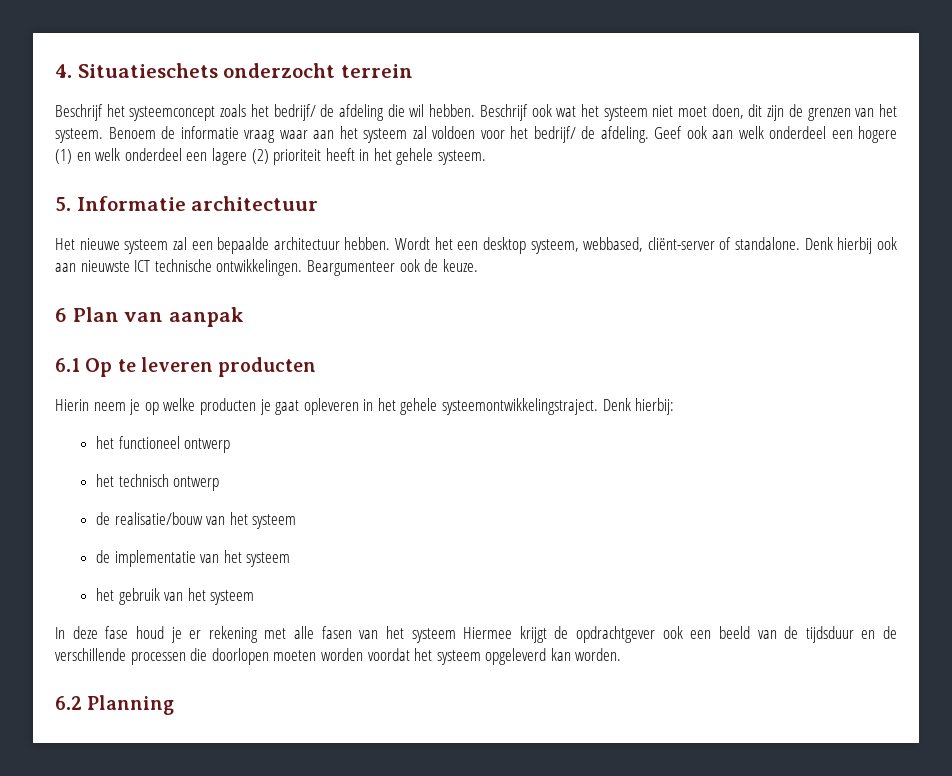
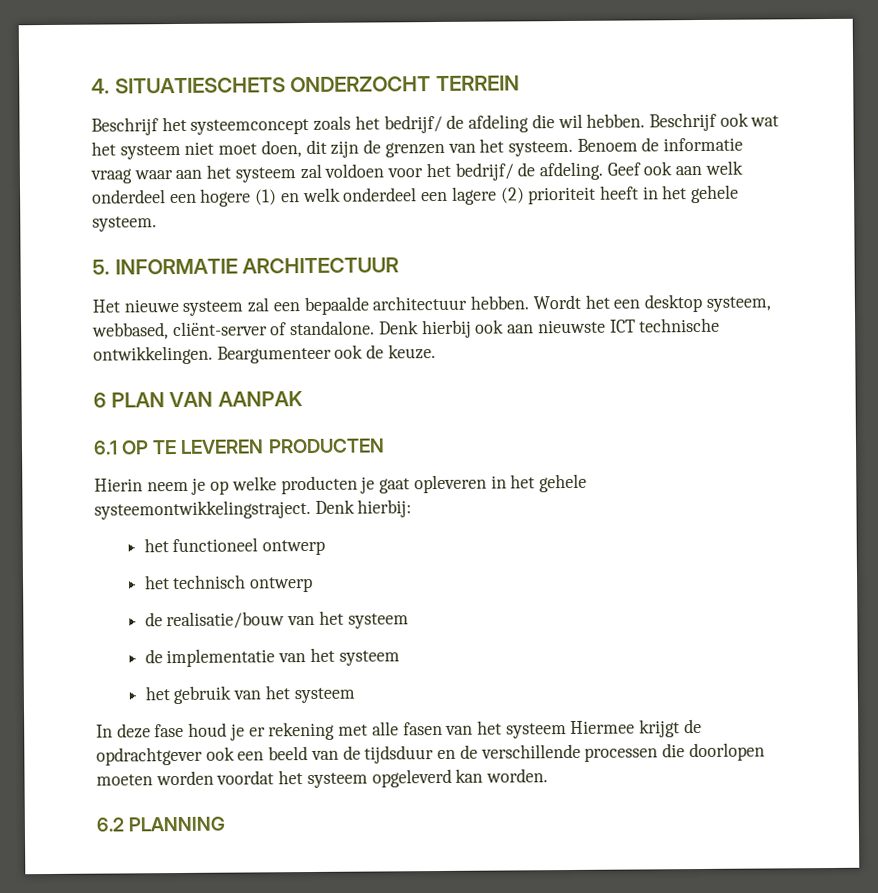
- 4. Situatieschets onderzocht terrein
+ 4. SITUATIESCHETS ONDERZOCHT TERREIN
- 5. Informatie architectuur
+ 5. INFORMATIE ARCHITECTUUR
- 6 Plan van aanpak
- 6.1 Op te leveren producten
+ 6 PLAN VAN AANPAK
+ 6.1 OP TE LEVEREN PRODUCTEN
- 6.2 Planning
+ 6.2 PLANNING

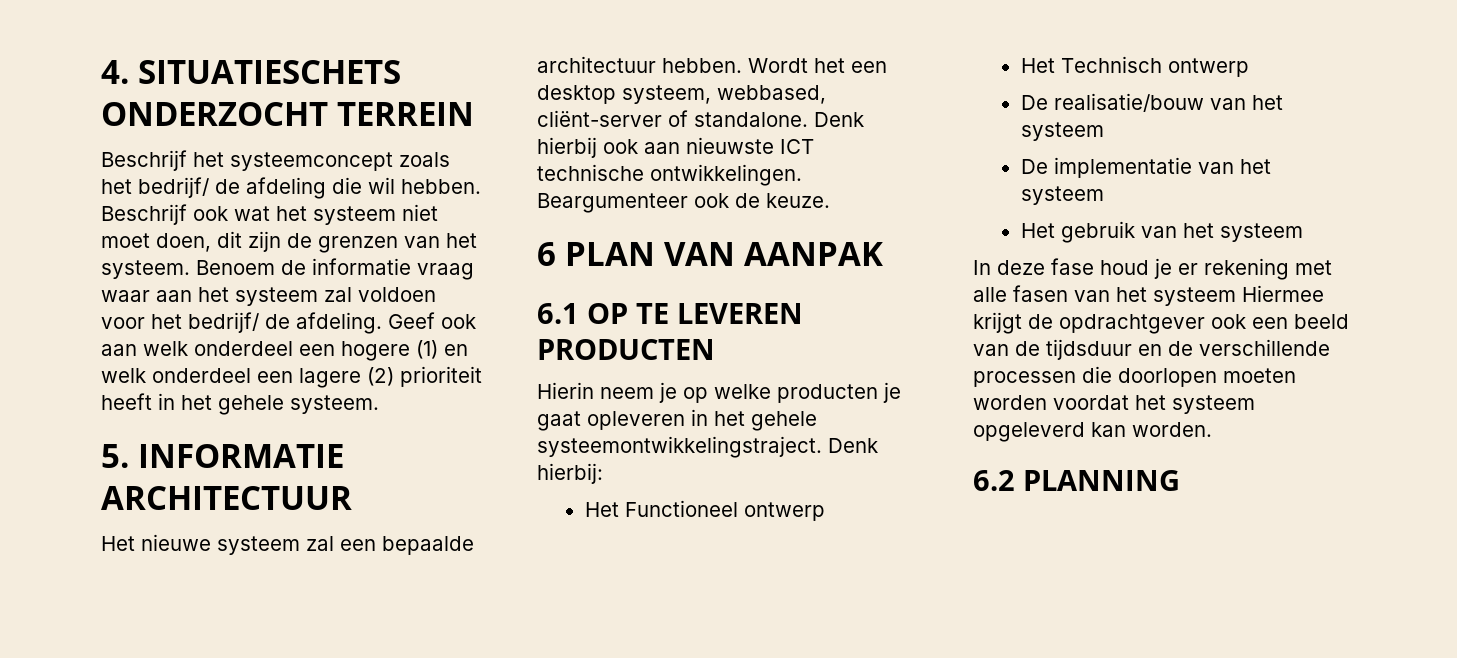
- het functioneel ontwerp
- het technisch ontwerp
- de realisatie/bouw van het systeem
+ Het Functioneel ontwerp
+ Het Technisch ontwerp
+ De realisatie/bouw van het systeem
- de implementatie van het systeem
+ De implementatie van het systeem
- het gebruik van het systeem
+ Het gebruik van het systeem

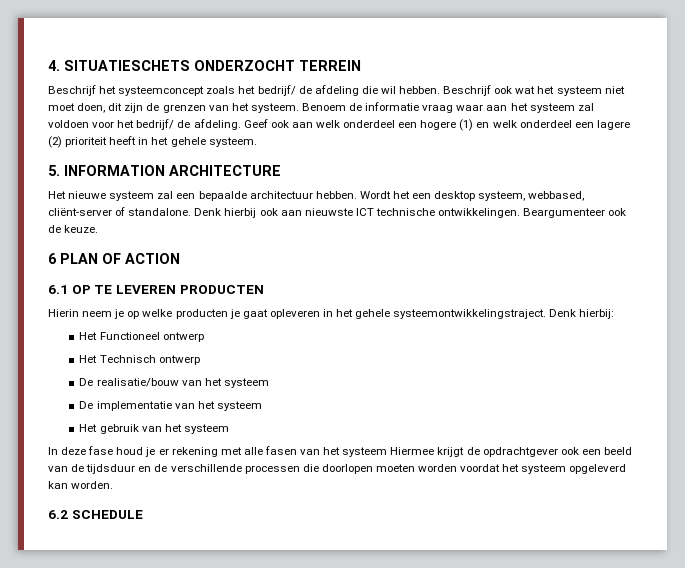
- 5. INFORMATIE ARCHITECTUUR
+ 5. INFORMATION ARCHITECTURE
- 6 PLAN VAN AANPAK
+ 6 PLAN OF ACTION
- 6.2 PLANNING
+ 6.2 SCHEDULE

